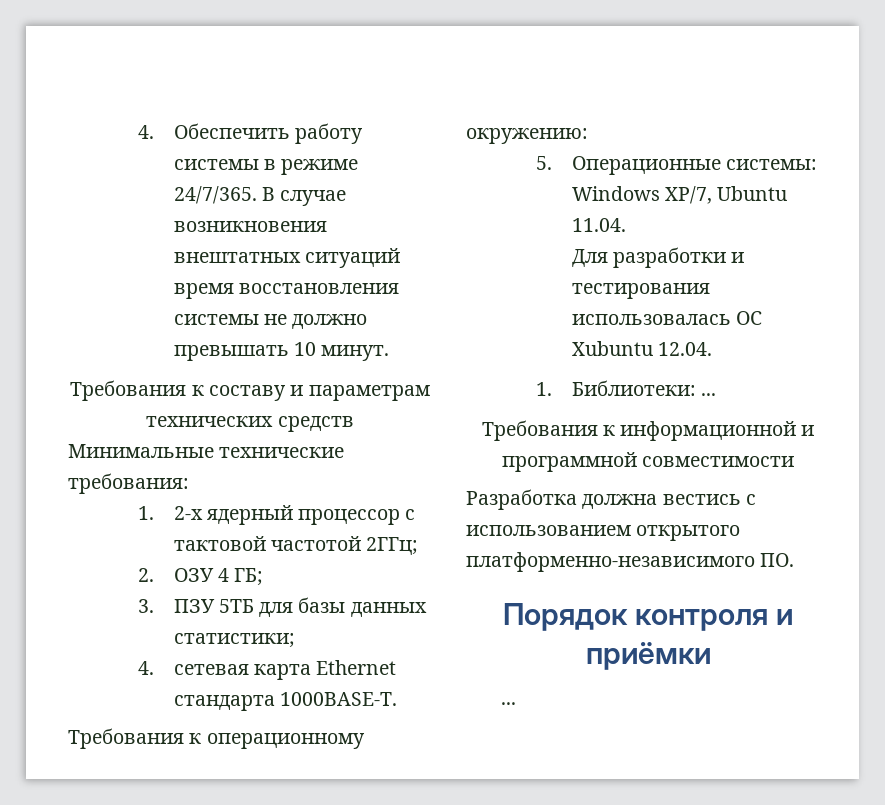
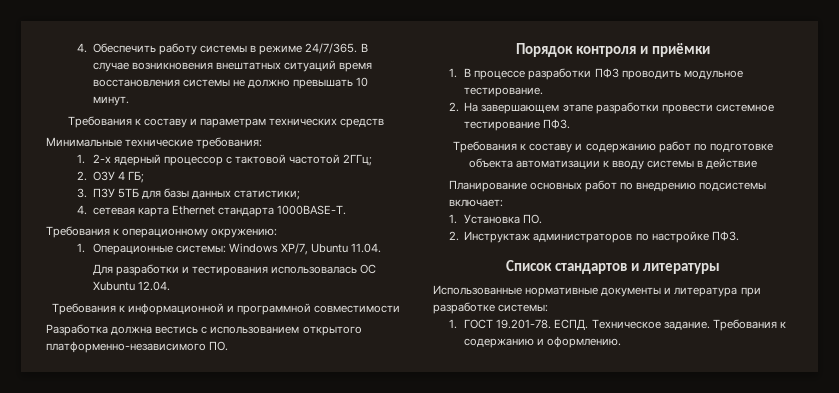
- 5. Операционные системы: Windows XP/7, Ubuntu 11.04.
+ 1. Операционные системы: Windows XP/7, Ubuntu 11.04.
- 1. Библиотеки: ...
  Порядок контроля и приёмки
- ...
+ 1. В процессе разработки ПФЗ проводить модульное тестирование.
+ 2. На завершающем этапе разработки провести системное тестирование ПФЗ.
+ Требования к составу и содержанию работ по подготовке объекта автоматизации к вводу системы в действие
+ Планирование основных работ по внедрению подсистемы включает:
+ 1. Установка ПО.
+ 2. Инструктаж администраторов по настройке ПФЗ.
+ Список стандартов и литературы
+ Использованные нормативные документы и литература при разработке системы:
+ 1. ГОСТ 19.201-78. ЕСПД. Техническое задание. Требования к содержанию и оформлению.

